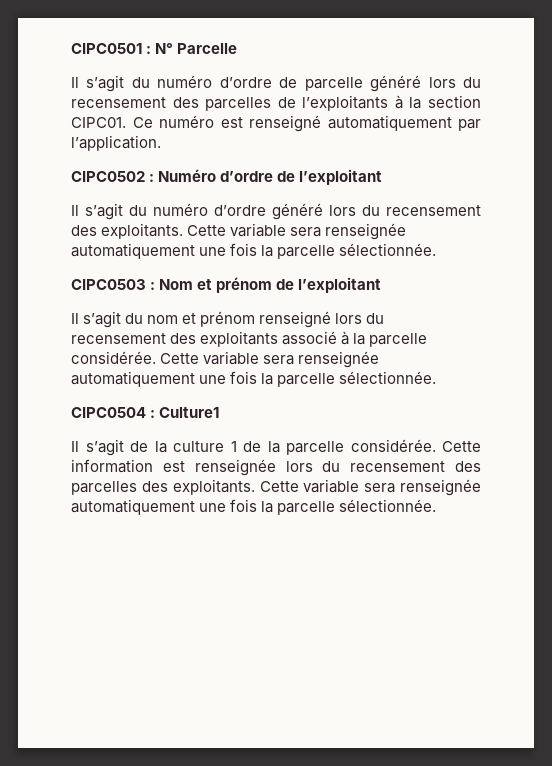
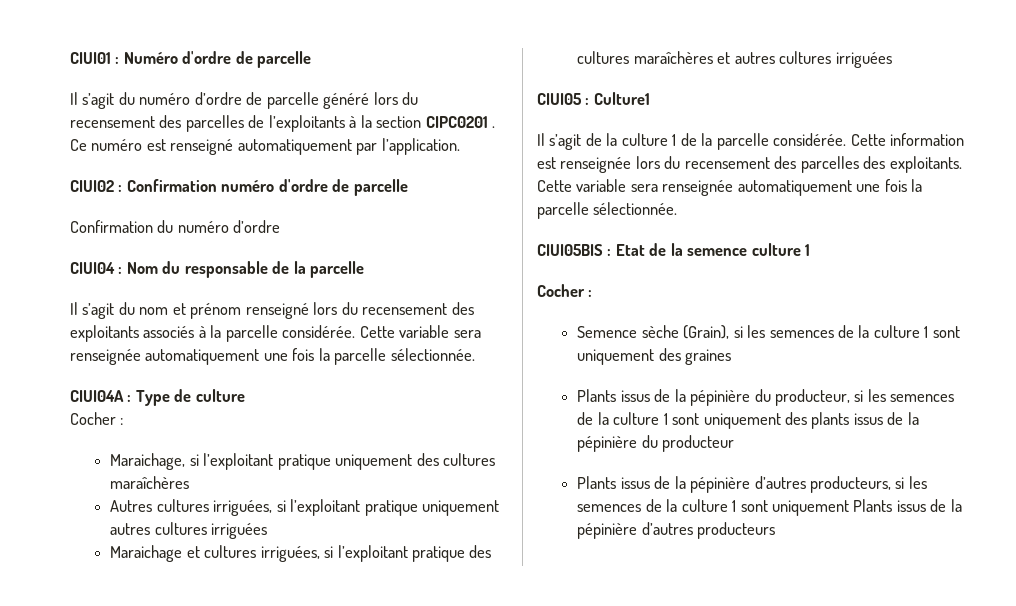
- CIPC0501 : N° Parcelle
+ CIUI01 : Numéro d'ordre de parcelle
- Il s’agit du numéro d’ordre de parcelle généré lors du recensement des parcelles de l’exploitants à la section CIPC01.
+ Il s’agit du numéro d’ordre de parcelle généré lors du recensement des parcelles de l’exploitants à la section CIPC0201 .
- CIPC0502 : Numéro d’ordre de l’exploitant
- Il s’agit du numéro d’ordre généré lors du recensement des exploitants. Cette variable sera renseignée automatiquement une fois la parcelle sélectionnée.
- CIPC0503 : Nom et prénom de l’exploitant
+ CIUI02 : Confirmation numéro d'ordre de parcelle
+ Confirmation du numéro d’ordre
+ CIUI04 : Nom du responsable de la parcelle
- Il s’agit du nom et prénom renseigné lors du recensement des exploitants associé à la parcelle considérée.
+ Il s’agit du nom et prénom renseigné lors du recensement des exploitants associés à la parcelle considérée.
- CIPC0504 : Culture1
+ CIUI04A : Type de culture
+ Cocher :
+ Maraichage, si l’exploitant pratique uniquement des cultures maraîchères
+ Autres cultures irriguées, si l’exploitant pratique uniquement autres cultures irriguées
+ Maraichage et cultures irriguées, si l’exploitant pratique des cultures maraîchères et autres cultures irriguées
+ CIUI05 : Culture1
+ CIUI05BIS : Etat de la semence culture 1
+ Cocher :
+ Semence sèche (Grain), si les semences de la culture 1 sont uniquement des graines
+ Plants issus de la pépinière du producteur, si les semences de la culture 1 sont uniquement des plants issus de la pépinière du producteur
+ Plants issus de la pépinière d’autres producteurs, si les semences de la culture 1 sont uniquement Plants issus de la pépinière d’autres producteurs

